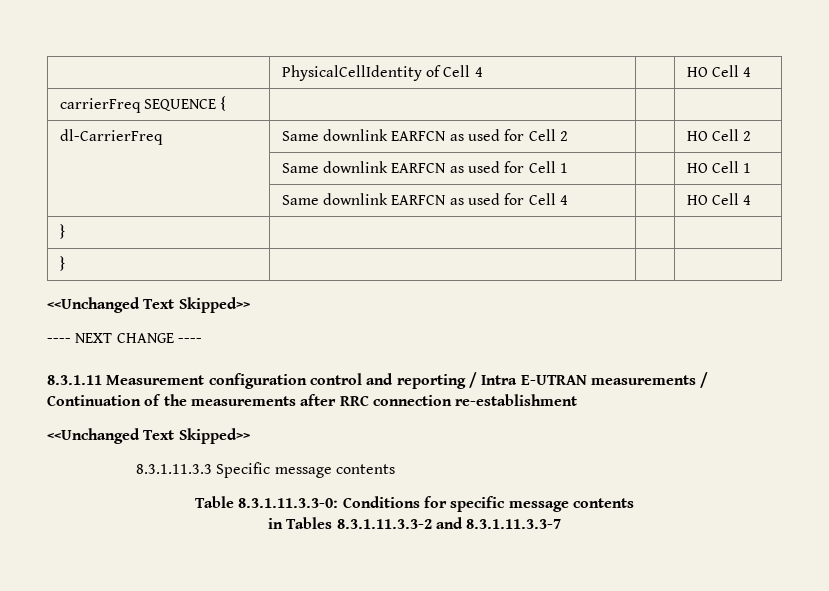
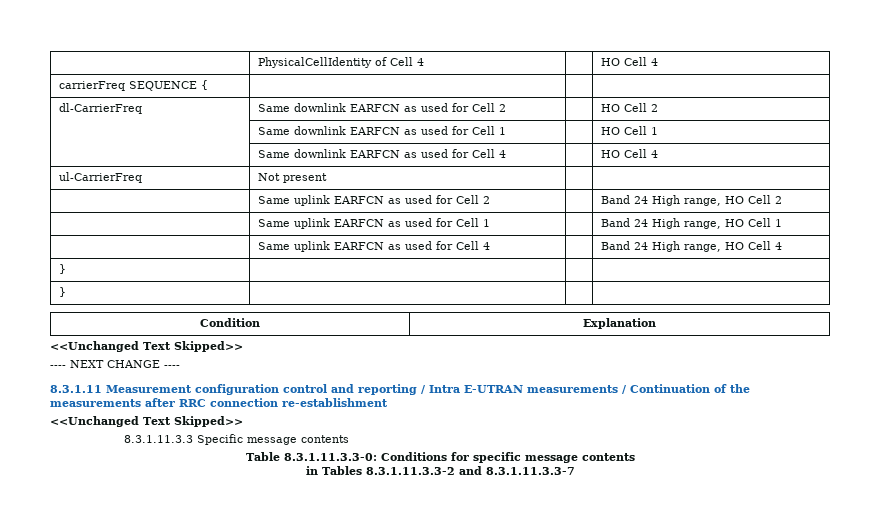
+ ul-CarrierFreq | Not present | |
+ | Same uplink EARFCN as used for Cell 2 | | Band 24 High range, HO Cell 2
+ | Same uplink EARFCN as used for Cell 1 | | Band 24 High range, HO Cell 1
+ | Same uplink EARFCN as used for Cell 4 | | Band 24 High range, HO Cell 4
+ Condition | Explanation

